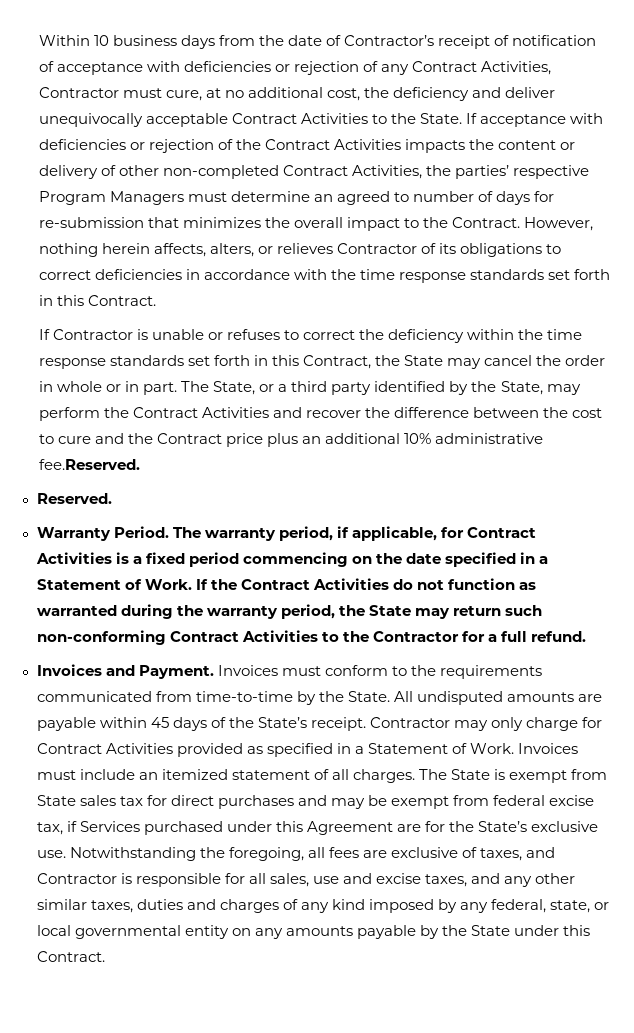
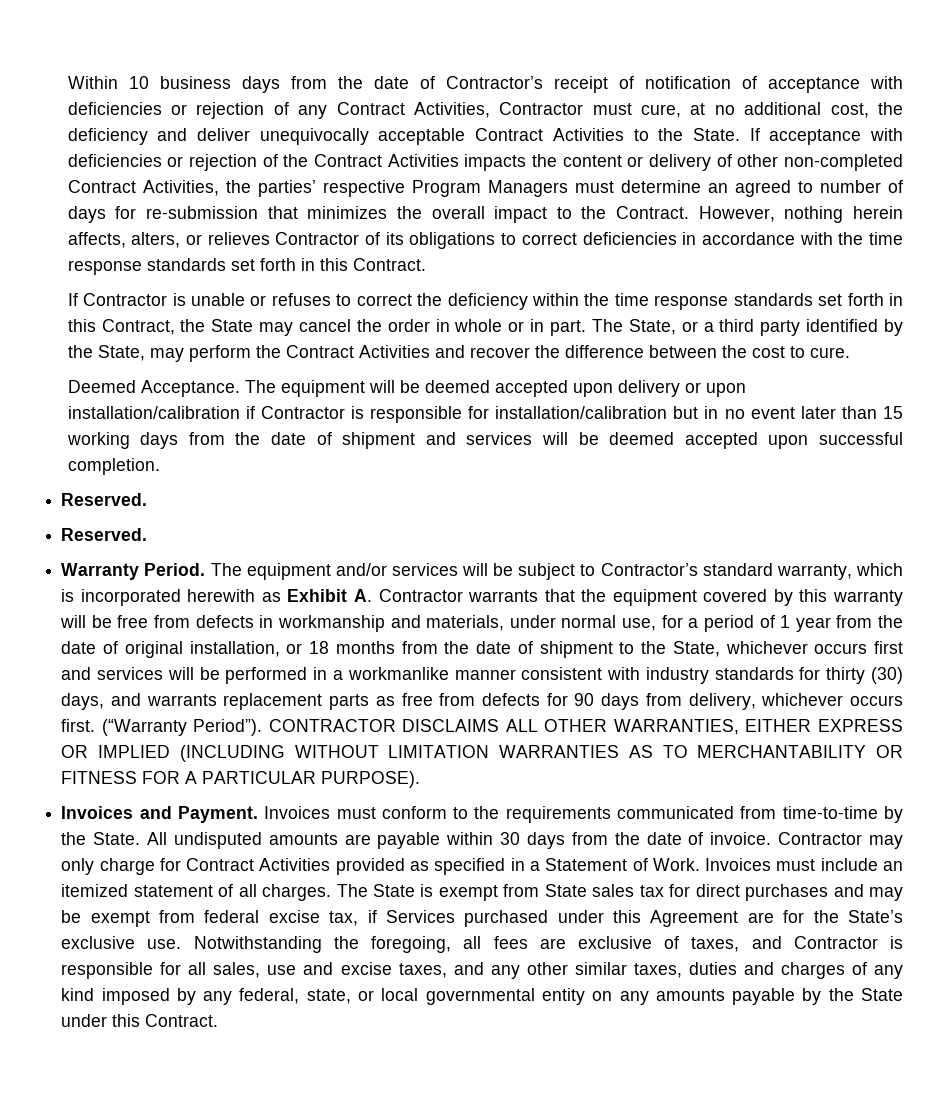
- The State, or a third party identified by the State, may perform the Contract Activities and recover the difference between the cost to cure and the Contract price plus an additional 10% administrative fee.Reserved.
+ The State, or a third party identified by the State, may perform the Contract Activities and recover the difference between the cost to cure.
+ Deemed Acceptance. The equipment will be deemed accepted upon delivery or upon installation/calibration if Contractor is responsible for installation/calibration but in no event later than 15 working days from the date of shipment and services will be deemed accepted upon successful completion.
  Reserved.
- Warranty Period. The warranty period, if applicable, for Contract Activities is a fixed period commencing on the date specified in a Statement of Work. If the Contract Activities do not function as warranted during the warranty period, the State may return such non-conforming Contract Activities to the Contractor for a full refund.
+ Reserved.
+ Warranty Period. The equipment and/or services will be subject to Contractor’s standard warranty, which is incorporated herewith as Exhibit A. Contractor warrants that the equipment covered by this warranty will be free from defects in workmanship and materials, under normal use, for a period of 1 year from the date of original installation, or 18 months from the date of shipment to the State, whichever occurs first and services will be performed in a workmanlike manner consistent with industry standards for thirty (30) days, and warrants replacement parts as free from defects for 90 days from delivery, whichever occurs first. (“Warranty Period”). CONTRACTOR DISCLAIMS ALL OTHER WARRANTIES, EITHER EXPRESS OR IMPLIED (INCLUDING WITHOUT LIMITATION WARRANTIES AS TO MERCHANTABILITY OR FITNESS FOR A PARTICULAR PURPOSE).
- All undisputed amounts are payable within 45 days of the State’s receipt.
+ All undisputed amounts are payable within 30 days from the date of invoice.

